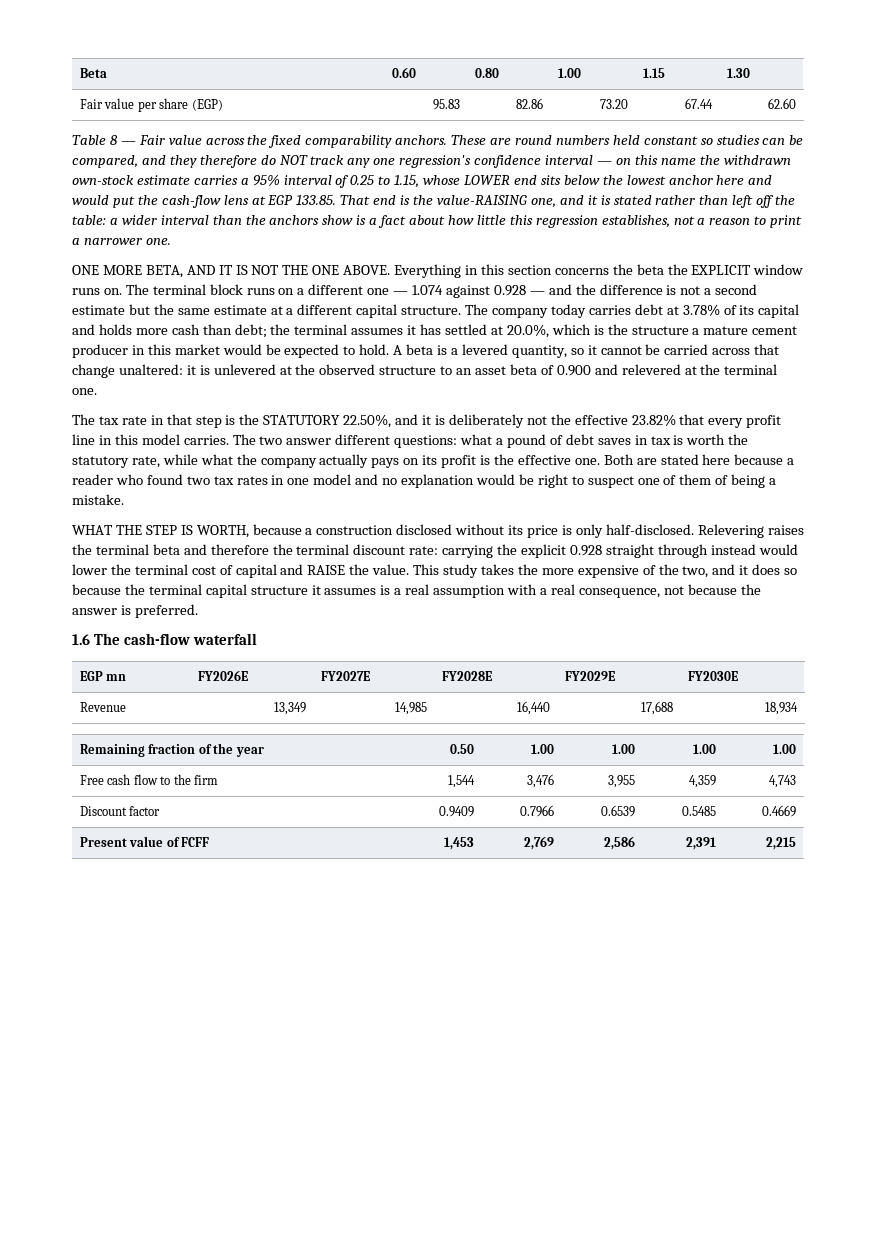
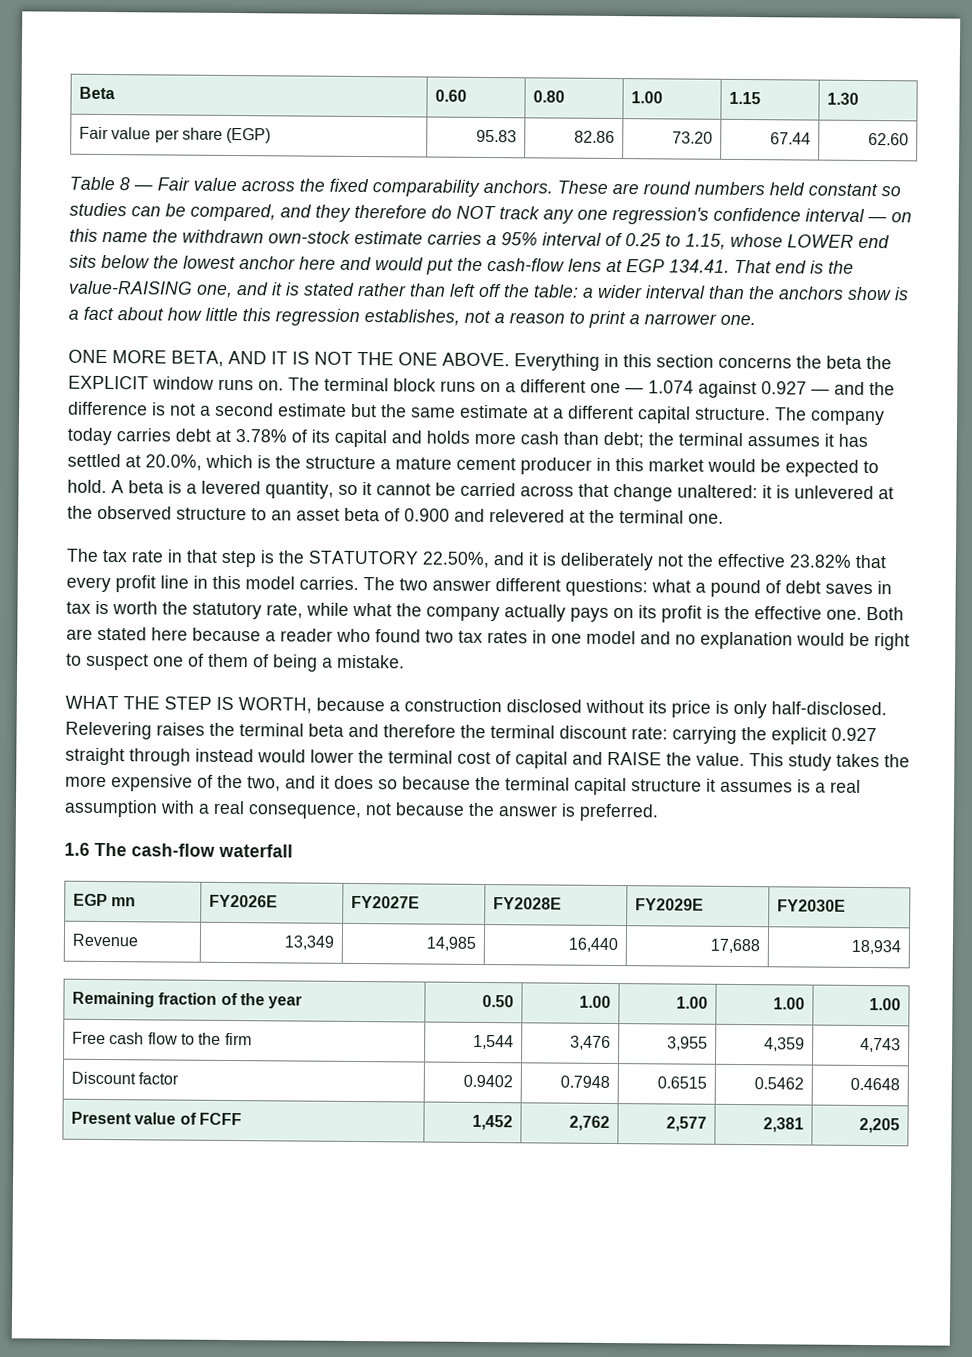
- These are round numbers held constant so studies can be compared, and they therefore do NOT track any one regression's confidence interval — on this name the withdrawn own-stock estimate carries a 95% interval of 0.25 to 1.15, whose LOWER end sits below the lowest anchor here and would put the cash-flow lens at EGP 133.85. That end is the value-RAISING one, and it is stated rather than left off the table:
+ These are round numbers held constant so studies can be compared, and they therefore do NOT track any one regression's confidence interval — on this name the withdrawn own-stock estimate carries a 95% interval of 0.25 to 1.15, whose LOWER end sits below the lowest anchor here and would put the cash-flow lens at EGP 134.41. That end is the value-RAISING one, and it is stated rather than left off the table:
- The terminal block runs on a different one — 1.074 against 0.928 — and the difference is not a second estimate but the same estimate at a different capital structure.
+ The terminal block runs on a different one — 1.074 against 0.927 — and the difference is not a second estimate but the same estimate at a different capital structure.
- Relevering raises the terminal beta and therefore the terminal discount rate: carrying the explicit 0.928 straight through instead would lower the terminal cost of capital and RAISE the value.
+ Relevering raises the terminal beta and therefore the terminal discount rate: carrying the explicit 0.927 straight through instead would lower the terminal cost of capital and RAISE the value.
- Discount factor | 0.9409 | 0.7966 | 0.6539 | 0.5485 | 0.4669
+ Discount factor | 0.9402 | 0.7948 | 0.6515 | 0.5462 | 0.4648
- Present value of FCFF | 1,453 | 2,769 | 2,586 | 2,391 | 2,215
+ Present value of FCFF | 1,452 | 2,762 | 2,577 | 2,381 | 2,205

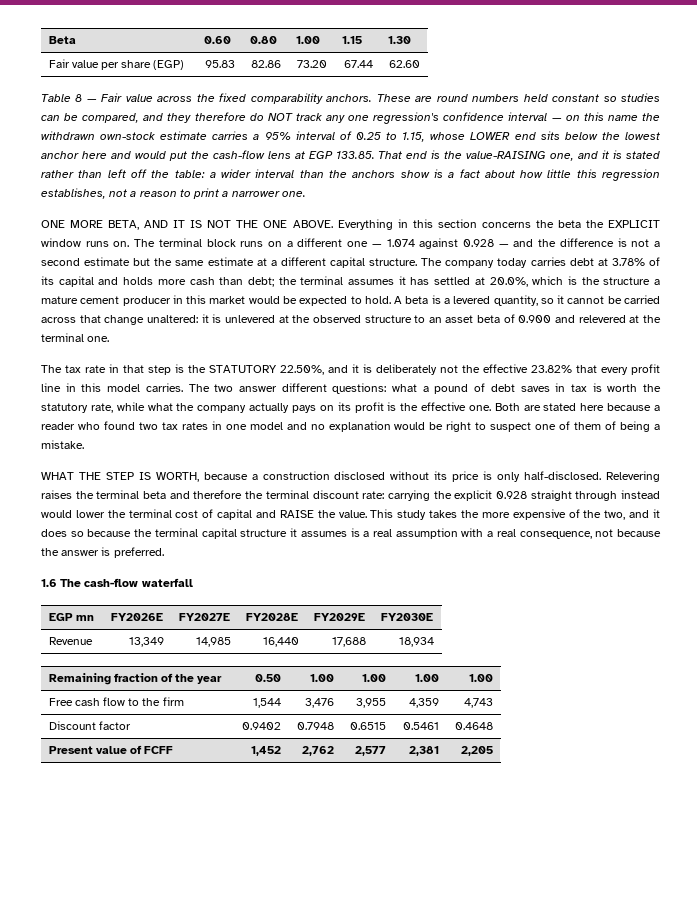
- These are round numbers held constant so studies can be compared, and they therefore do NOT track any one regression's confidence interval — on this name the withdrawn own-stock estimate carries a 95% interval of 0.25 to 1.15, whose LOWER end sits below the lowest anchor here and would put the cash-flow lens at EGP 134.41. That end is the value-RAISING one, and it is stated rather than left off the table:
+ These are round numbers held constant so studies can be compared, and they therefore do NOT track any one regression's confidence interval — on this name the withdrawn own-stock estimate carries a 95% interval of 0.25 to 1.15, whose LOWER end sits below the lowest anchor here and would put the cash-flow lens at EGP 133.85. That end is the value-RAISING one, and it is stated rather than left off the table:
- The terminal block runs on a different one — 1.074 against 0.927 — and the difference is not a second estimate but the same estimate at a different capital structure.
+ The terminal block runs on a different one — 1.074 against 0.928 — and the difference is not a second estimate but the same estimate at a different capital structure.
- Relevering raises the terminal beta and therefore the terminal discount rate: carrying the explicit 0.927 straight through instead would lower the terminal cost of capital and RAISE the value.
+ Relevering raises the terminal beta and therefore the terminal discount rate: carrying the explicit 0.928 straight through instead would lower the terminal cost of capital and RAISE the value.
- Discount factor | 0.9402 | 0.7948 | 0.6515 | 0.5462 | 0.4648
+ Discount factor | 0.9402 | 0.7948 | 0.6515 | 0.5461 | 0.4648

